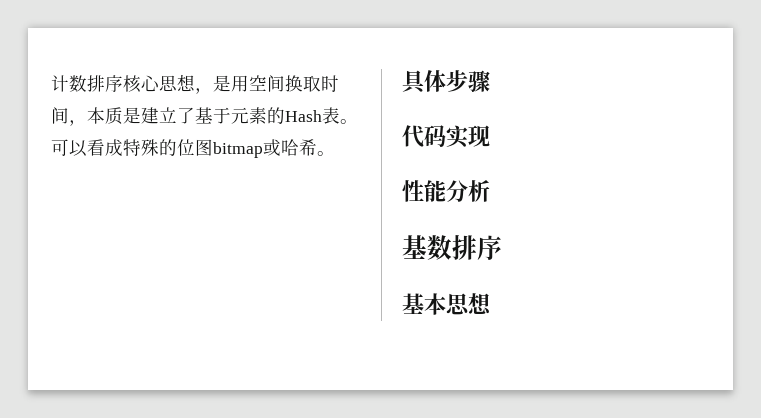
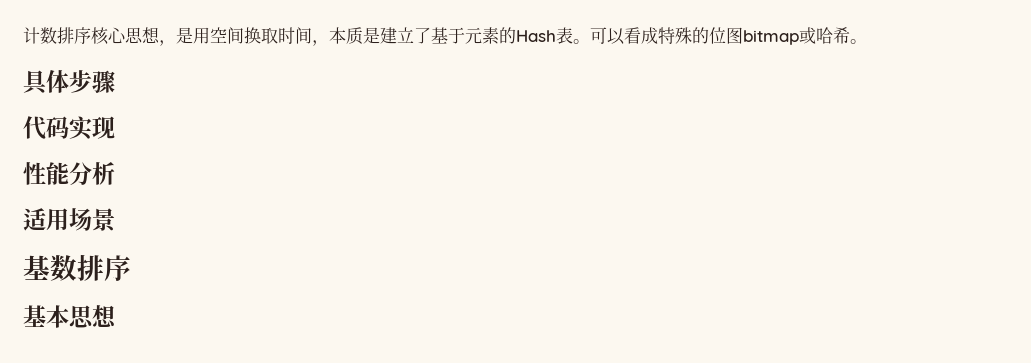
+ 适用场景

